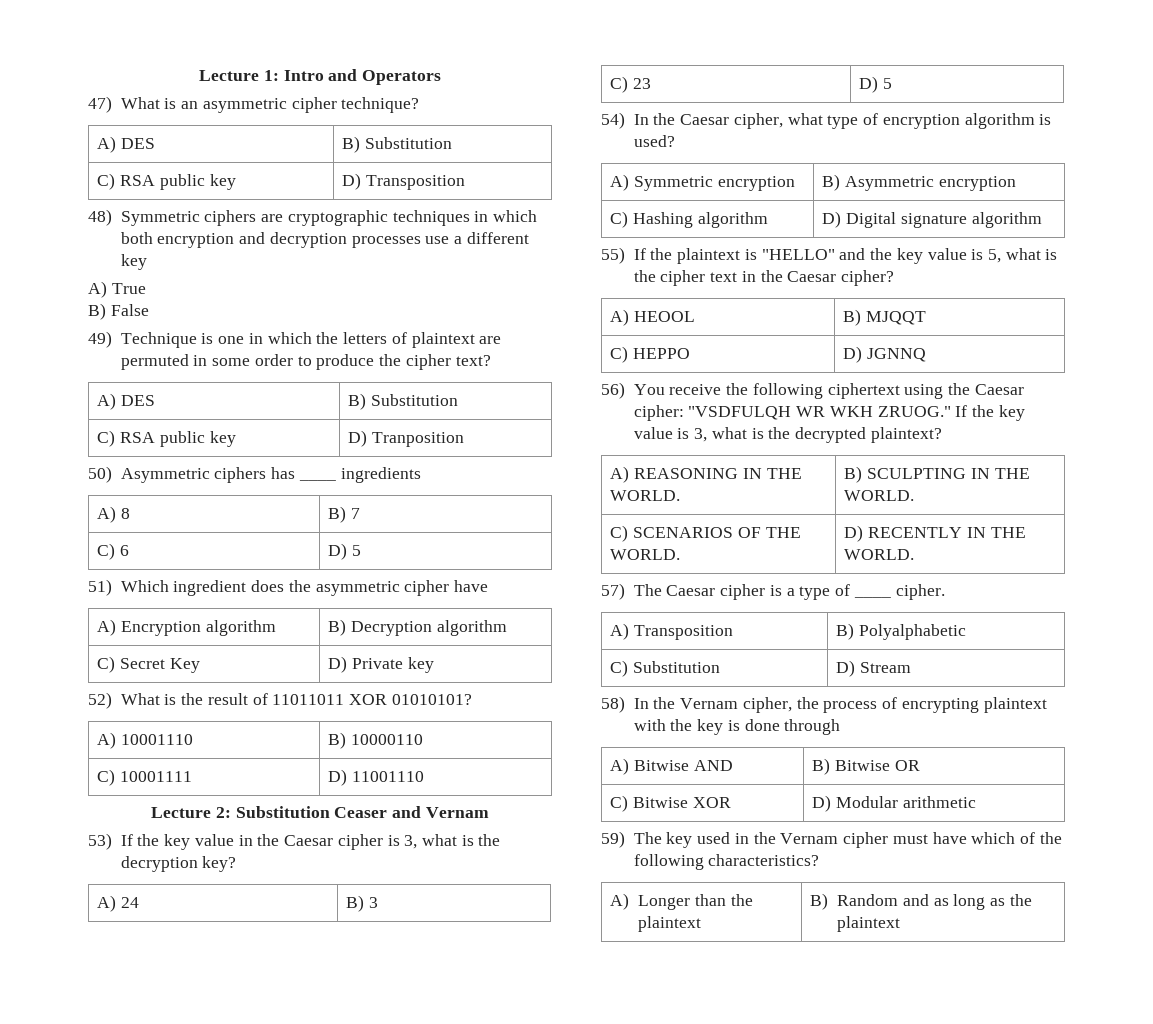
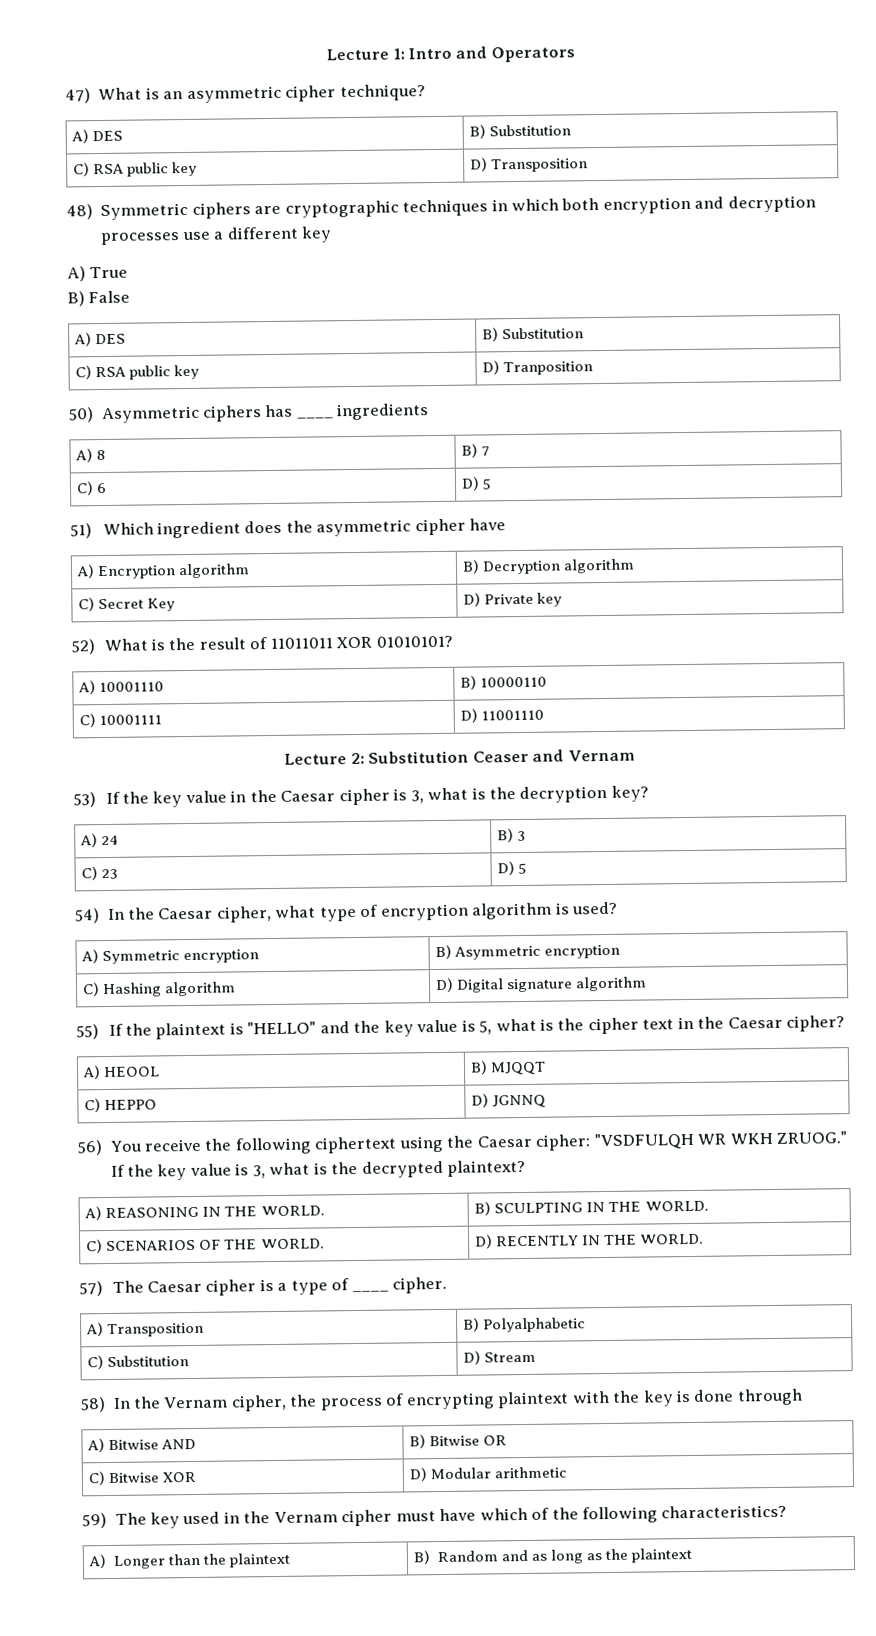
- 49) Technique is one in which the letters of plaintext are permuted in some order to produce the cipher text?

